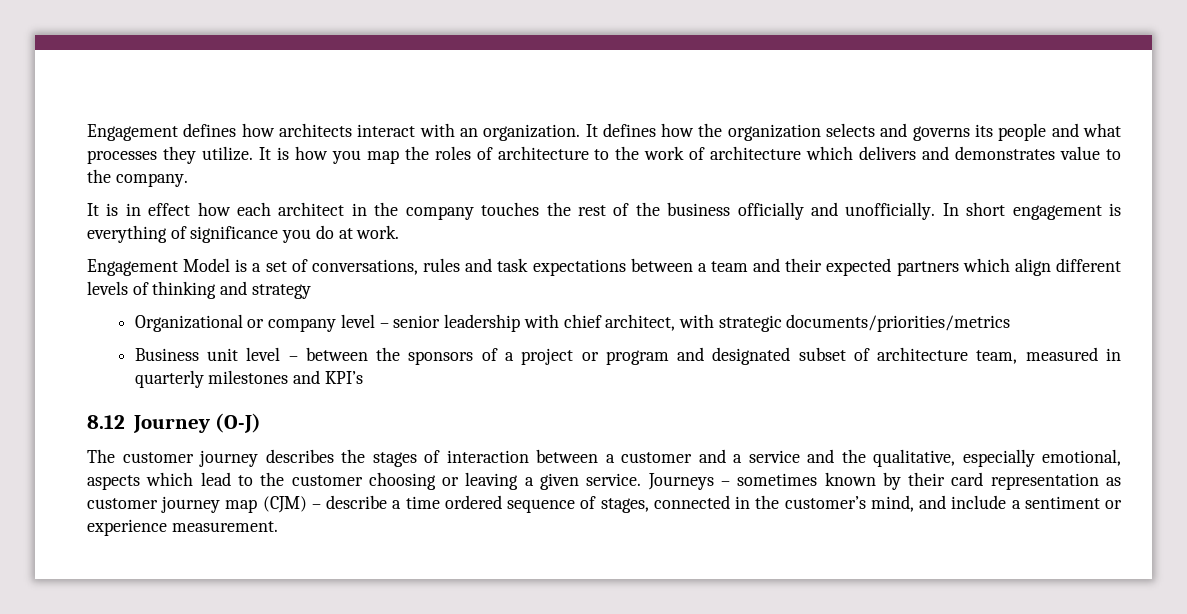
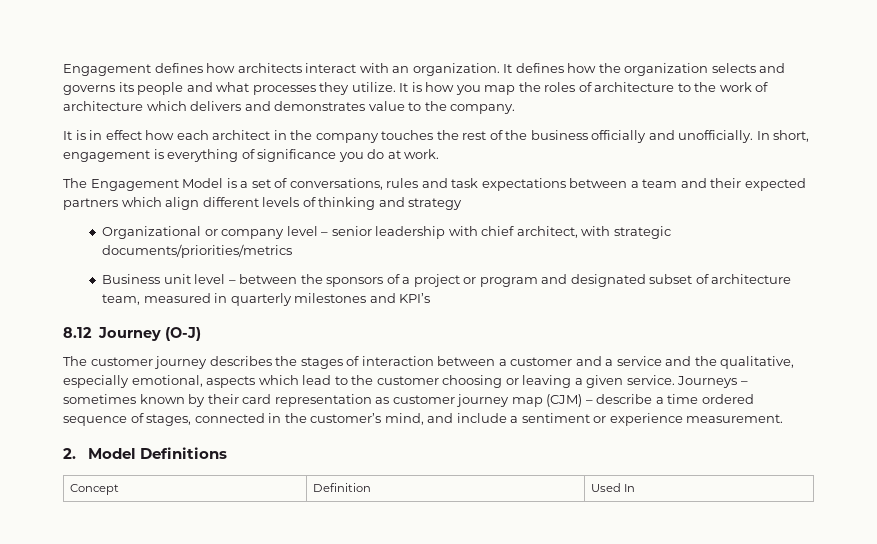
- In short engagement is everything of significance you do at work.
+ In short, engagement is everything of significance you do at work.
- Engagement Model is a set of conversations, rules and task expectations between a team and their expected partners which align different levels of thinking and strategy
+ The Engagement Model is a set of conversations, rules and task expectations between a team and their expected partners which align different levels of thinking and strategy
+ 2. Model Definitions
+ Concept | Definition | Used In

